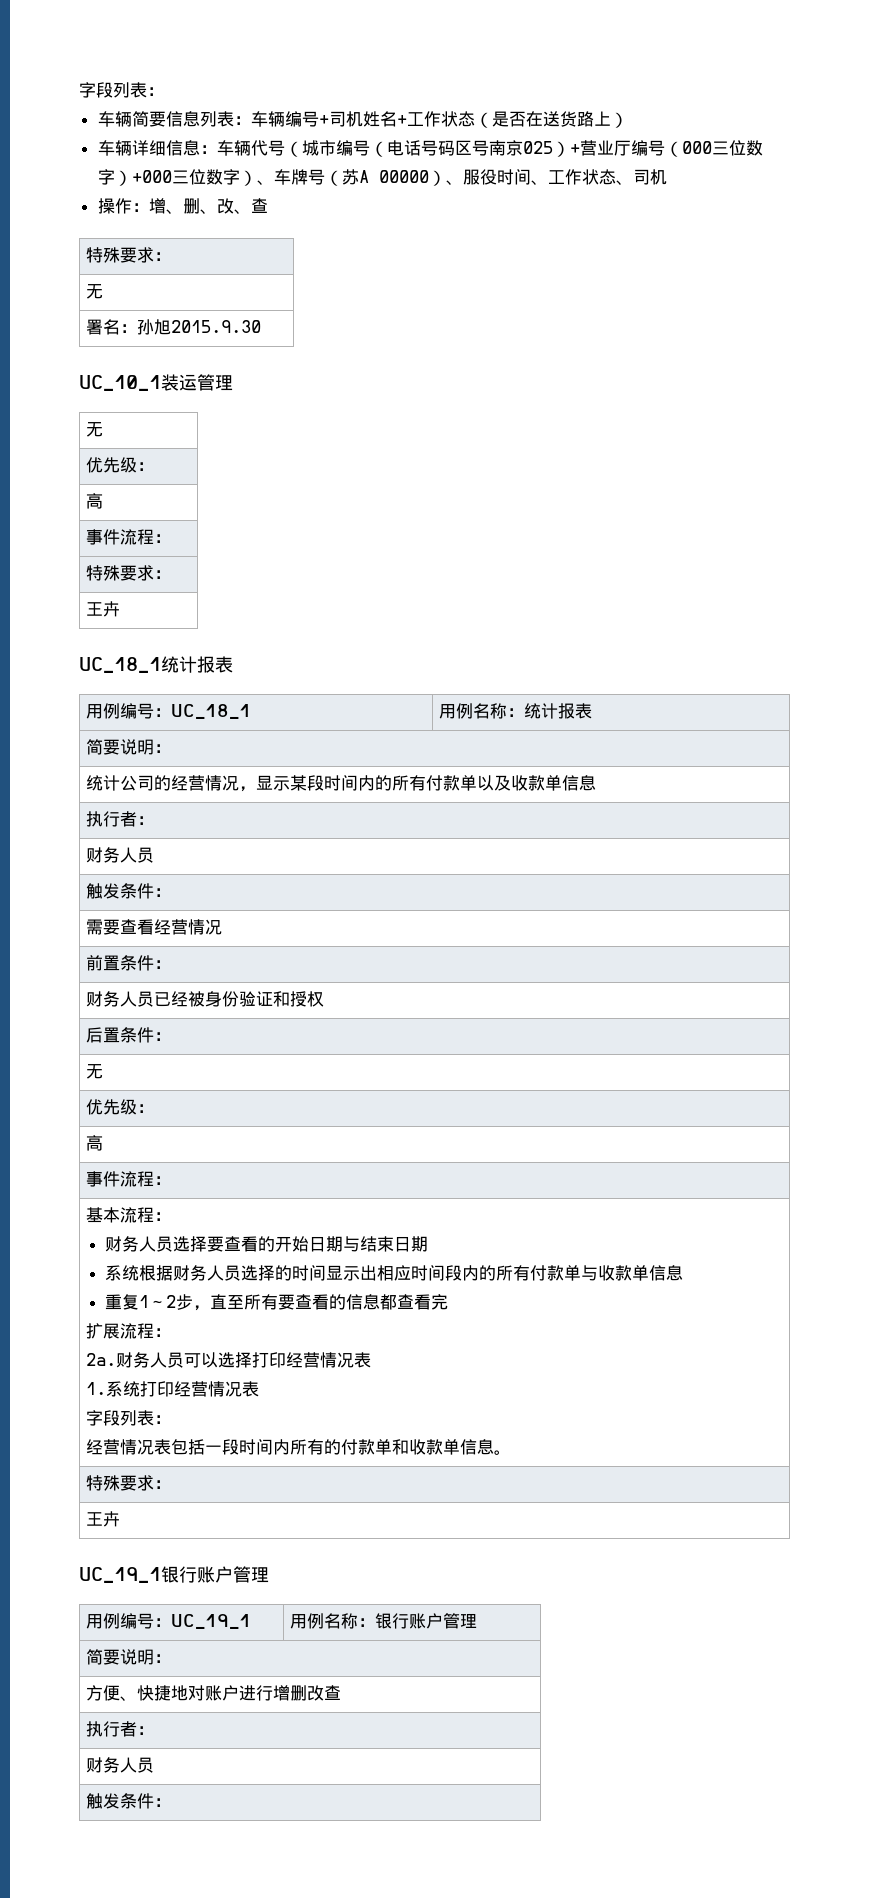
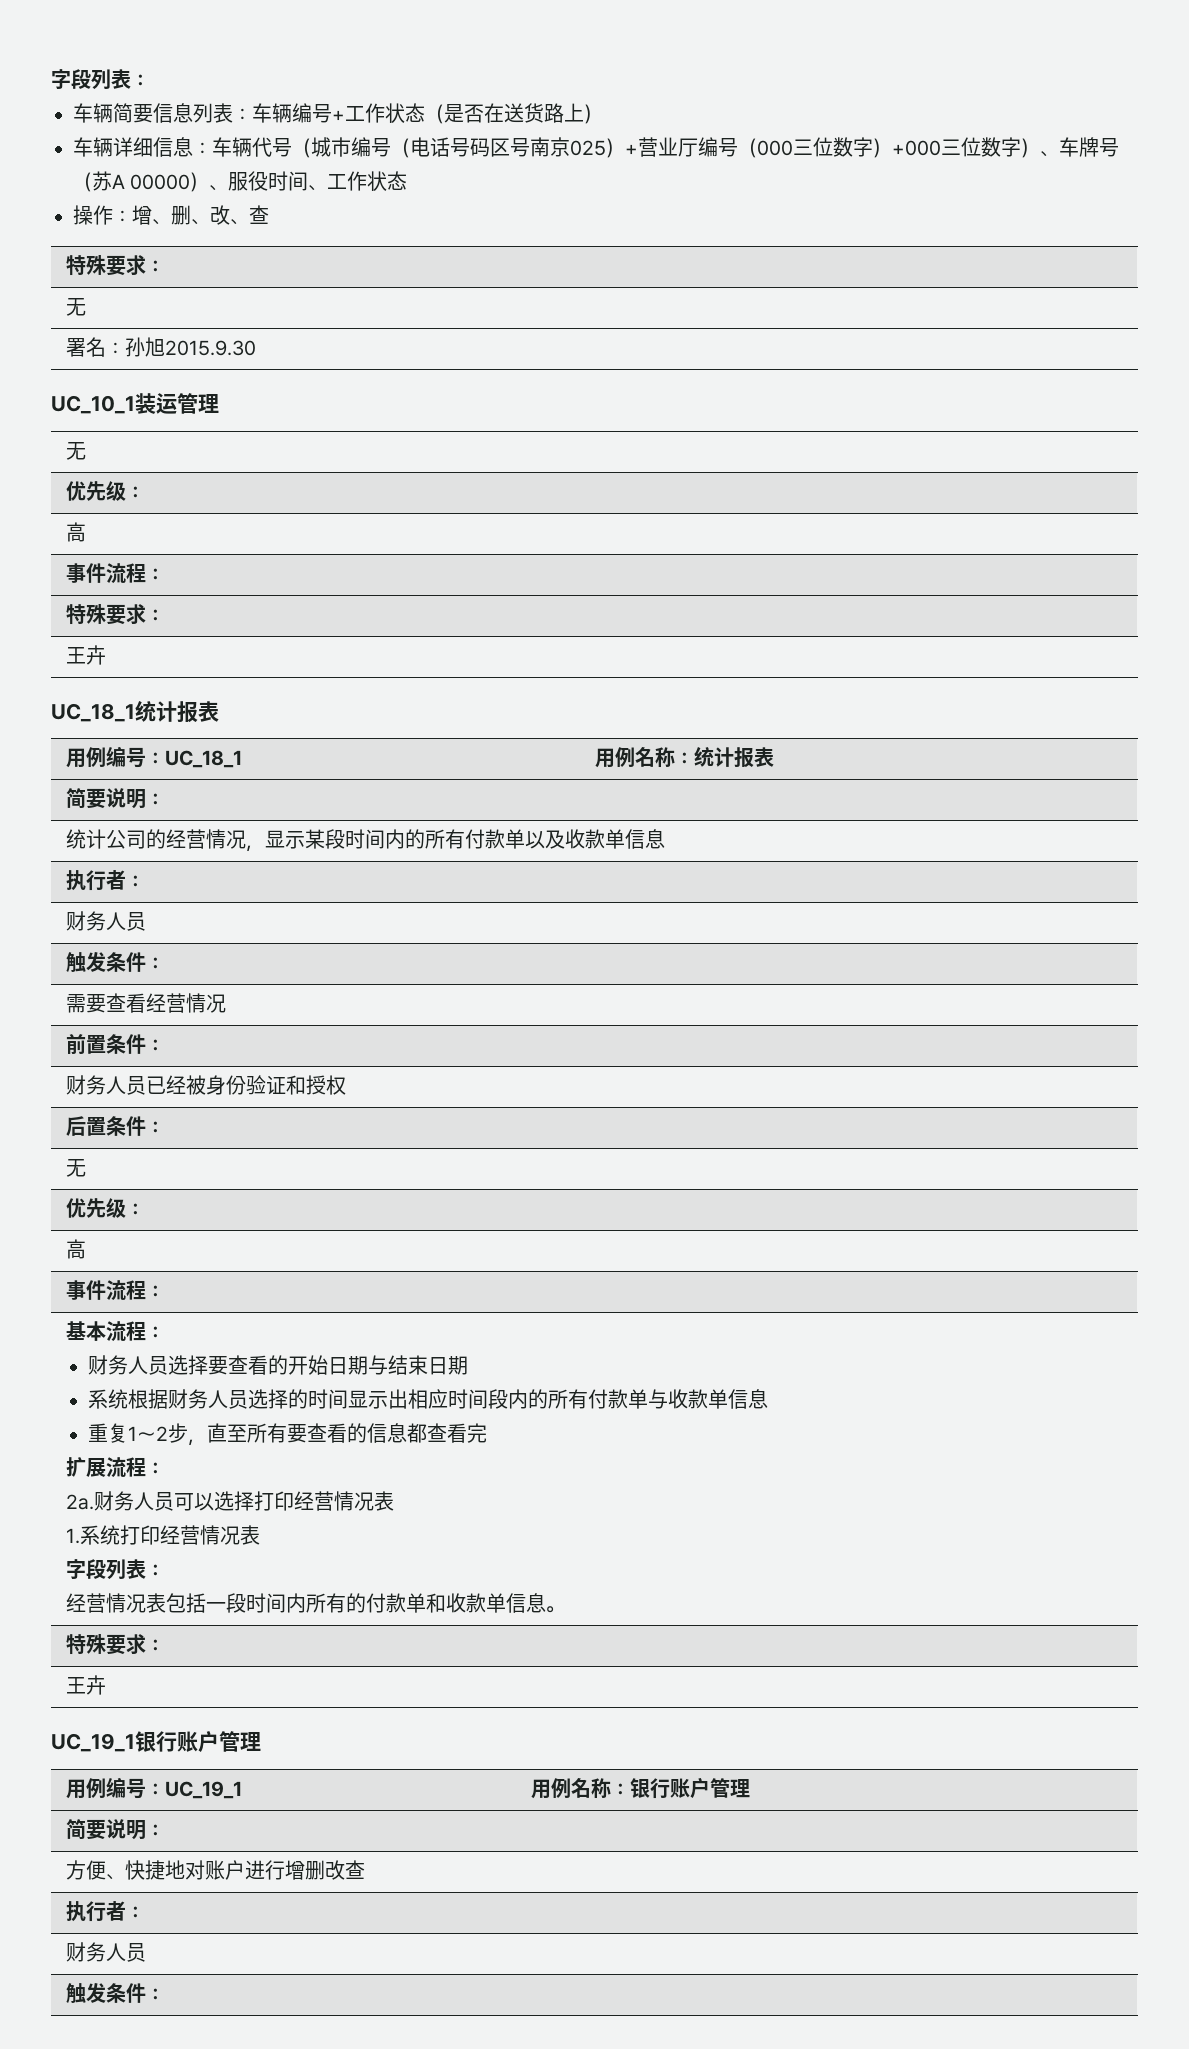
- 车辆简要信息列表：车辆编号+司机姓名+工作状态（是否在送货路上）
+ 车辆简要信息列表：车辆编号+工作状态（是否在送货路上）
- 车辆详细信息：车辆代号（城市编号（电话号码区号南京025）+营业厅编号（000三位数字）+000三位数字）、车牌号（苏A 00000）、服役时间、工作状态、司机
+ 车辆详细信息：车辆代号（城市编号（电话号码区号南京025）+营业厅编号（000三位数字）+000三位数字）、车牌号（苏A 00000）、服役时间、工作状态

